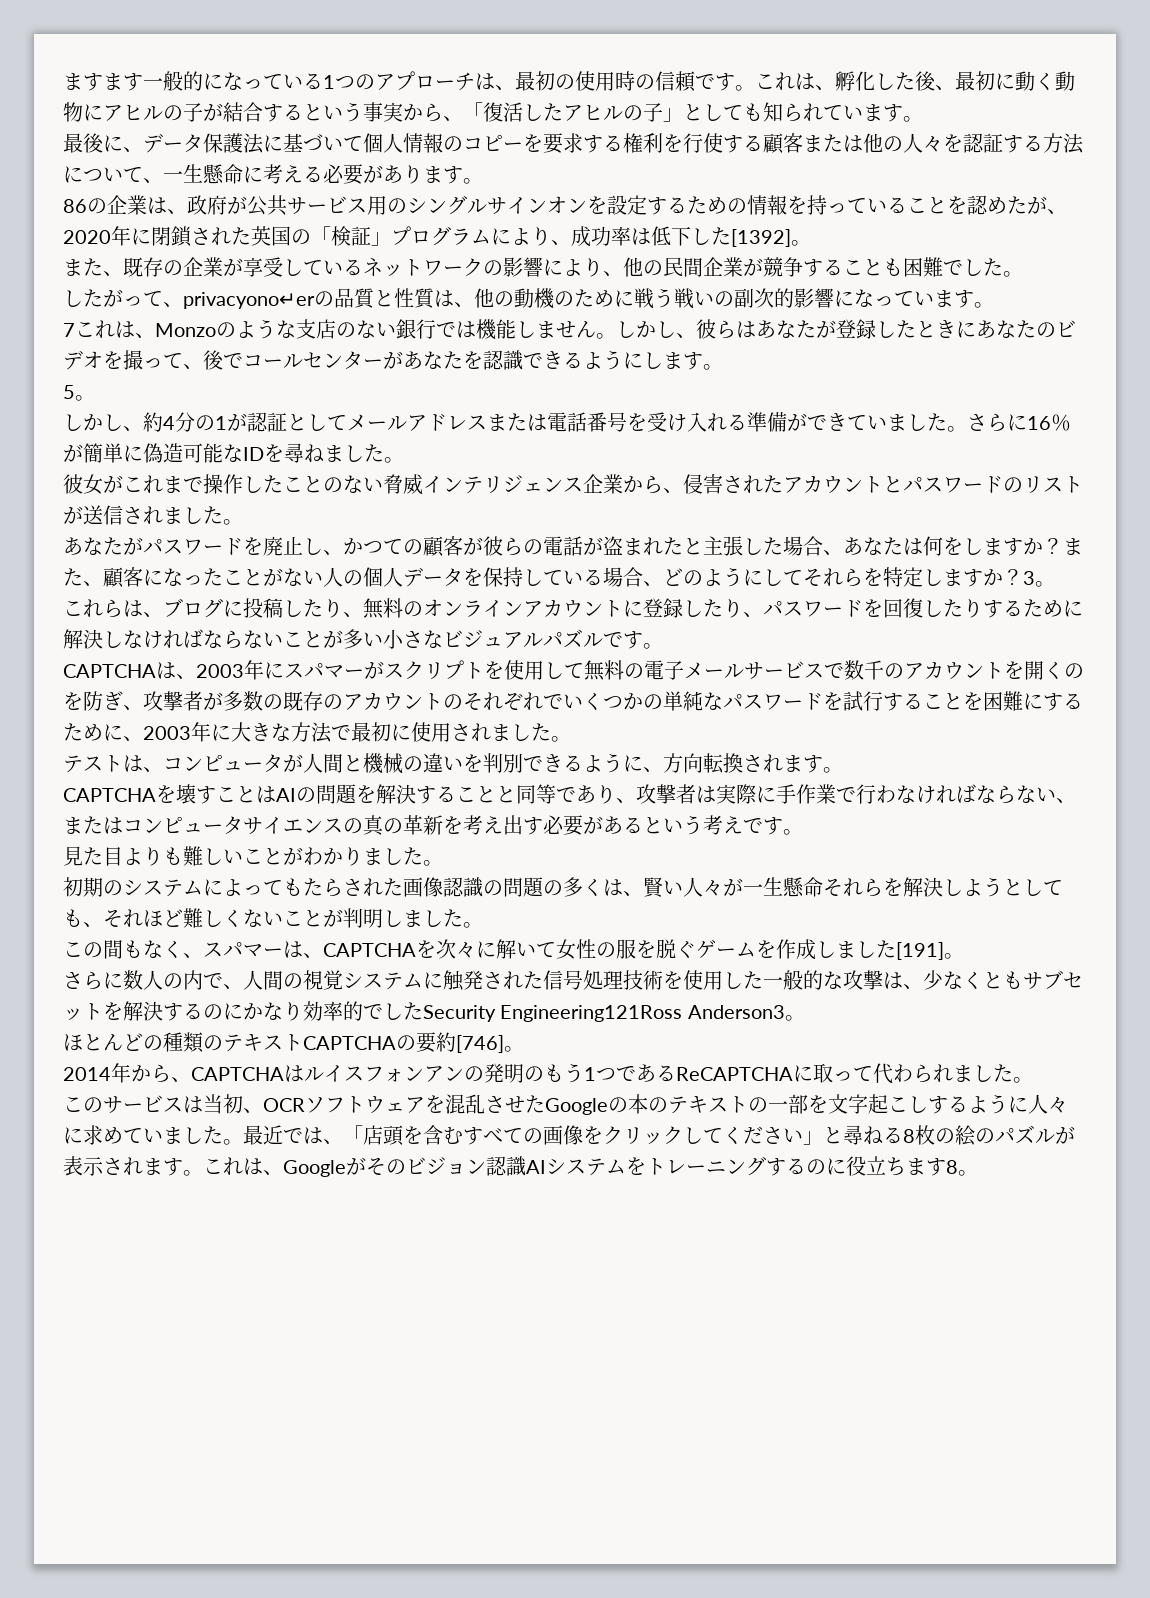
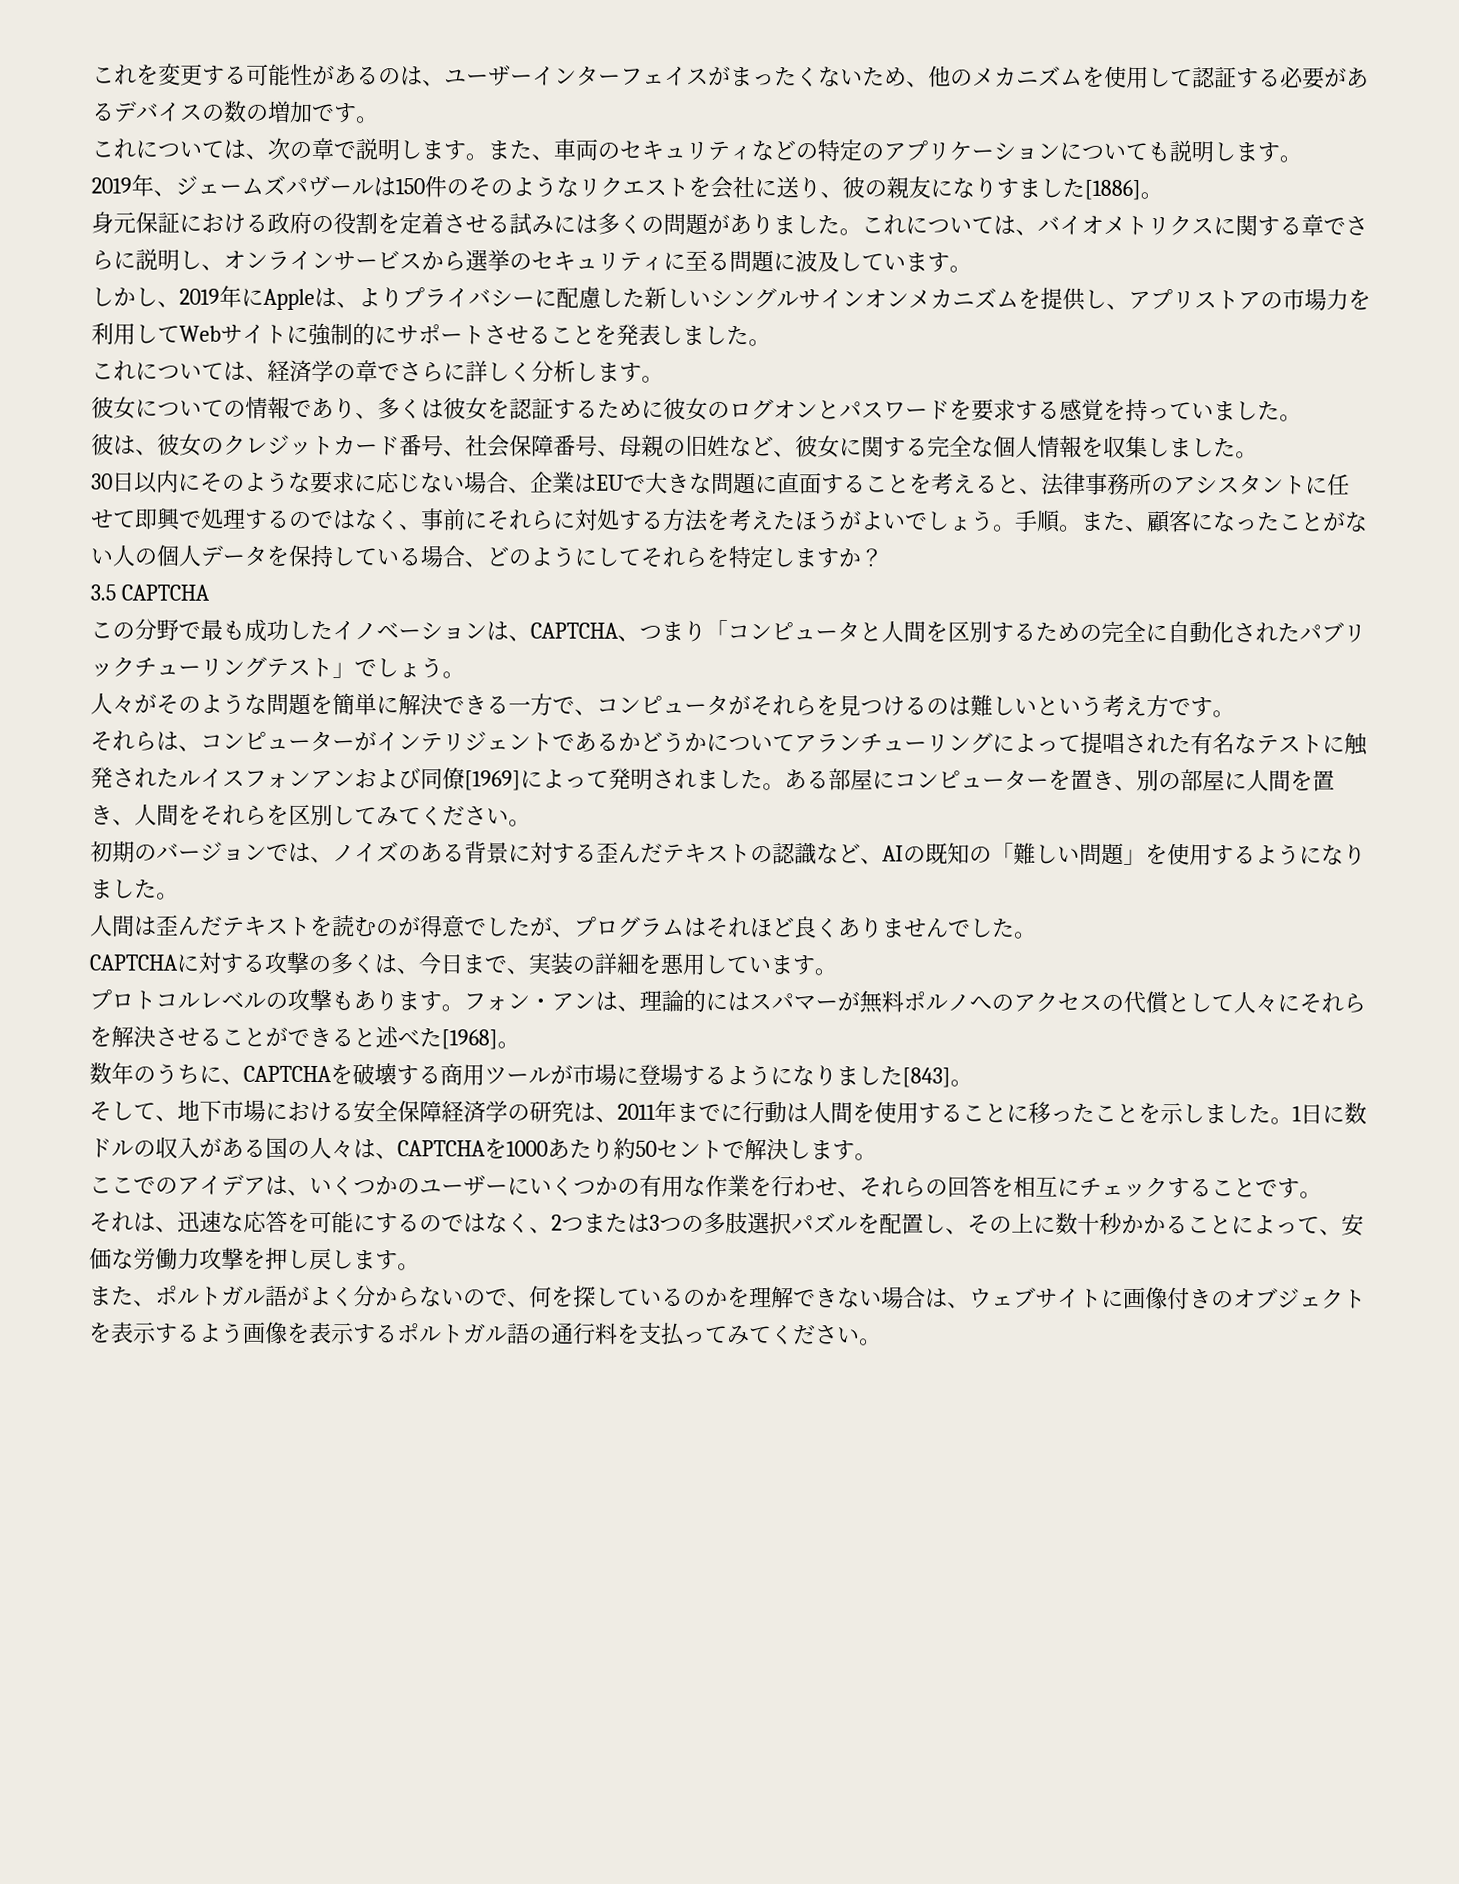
- ますます一般的になっている1つのアプローチは、最初の使用時の信頼です。これは、孵化した後、最初に動く動物にアヒルの子が結合するという事実から、「復活したアヒルの子」としても知られています。
- 最後に、データ保護法に基づいて個人情報のコピーを要求する権利を行使する顧客または他の人々を認証する方法について、一生懸命に考える必要があります。
- 86の企業は、政府が公共サービス用のシングルサインオンを設定するための情報を持っていることを認めたが、2020年に閉鎖された英国の「検証」プログラムにより、成功率は低下した[1392]。
- また、既存の企業が享受しているネットワークの影響により、他の民間企業が競争することも困難でした。
- したがって、privacyono↵erの品質と性質は、他の動機のために戦う戦いの副次的影響になっています。
- 7これは、Monzoのような支店のない銀行では機能しません。しかし、彼らはあなたが登録したときにあなたのビデオを撮って、後でコールセンターがあなたを認識できるようにします。
- 5。
- しかし、約4分の1が認証としてメールアドレスまたは電話番号を受け入れる準備ができていました。さらに16％が簡単に偽造可能なIDを尋ねました。
- 彼女がこれまで操作したことのない脅威インテリジェンス企業から、侵害されたアカウントとパスワードのリストが送信されました。
- あなたがパスワードを廃止し、かつての顧客が彼らの電話が盗まれたと主張した場合、あなたは何をしますか？
+ これを変更する可能性があるのは、ユーザーインターフェイスがまったくないため、他のメカニズムを使用して認証する必要があるデバイスの数の増加です。
+ これについては、次の章で説明します。また、車両のセキュリティなどの特定のアプリケーションについても説明します。
+ 2019年、ジェームズパヴールは150件のそのようなリクエストを会社に送り、彼の親友になりすました[1886]。
+ 身元保証における政府の役割を定着させる試みには多くの問題がありました。これについては、バイオメトリクスに関する章でさらに説明し、オンラインサービスから選挙のセキュリティに至る問題に波及しています。
+ しかし、2019年にAppleは、よりプライバシーに配慮した新しいシングルサインオンメカニズムを提供し、アプリストアの市場力を利用してWebサイトに強制的にサポートさせることを発表しました。
+ これについては、経済学の章でさらに詳しく分析します。
+ 彼女についての情報であり、多くは彼女を認証するために彼女のログオンとパスワードを要求する感覚を持っていました。
+ 彼は、彼女のクレジットカード番号、社会保障番号、母親の旧姓など、彼女に関する完全な個人情報を収集しました。
+ 30日以内にそのような要求に応じない場合、企業はEUで大きな問題に直面することを考えると、法律事務所のアシスタントに任せて即興で処理するのではなく、事前にそれらに対処する方法を考えたほうがよいでしょう。手順。
- また、顧客になったことがない人の個人データを保持している場合、どのようにしてそれらを特定しますか？3。
- これらは、ブログに投稿したり、無料のオンラインアカウントに登録したり、パスワードを回復したりするために解決しなければならないことが多い小さなビジュアルパズルです。
- CAPTCHAは、2003年にスパマーがスクリプトを使用して無料の電子メールサービスで数千のアカウントを開くのを防ぎ、攻撃者が多数の既存のアカウントのそれぞれでいくつかの単純なパスワードを試行することを困難にするために、2003年に大きな方法で最初に使用されました。
- テストは、コンピュータが人間と機械の違いを判別できるように、方向転換されます。
- CAPTCHAを壊すことはAIの問題を解決することと同等であり、攻撃者は実際に手作業で行わなければならない、またはコンピュータサイエンスの真の革新を考え出す必要があるという考えです。
- 見た目よりも難しいことがわかりました。
- 初期のシステムによってもたらされた画像認識の問題の多くは、賢い人々が一生懸命それらを解決しようとしても、それほど難しくないことが判明しました。
- この間もなく、スパマーは、CAPTCHAを次々に解いて女性の服を脱ぐゲームを作成しました[191]。
- さらに数人の内で、人間の視覚システムに触発された信号処理技術を使用した一般的な攻撃は、少なくともサブセットを解決するのにかなり効率的でしたSecurity Engineering121Ross Anderson3。
- ほとんどの種類のテキストCAPTCHAの要約[746]。
- 2014年から、CAPTCHAはルイスフォンアンの発明のもう1つであるReCAPTCHAに取って代わられました。
- このサービスは当初、OCRソフトウェアを混乱させたGoogleの本のテキストの一部を文字起こしするように人々に求めていました。最近では、「店頭を含むすべての画像をクリックしてください」と尋ねる8枚の絵のパズルが表示されます。これは、Googleがそのビジョン認識AIシステムをトレーニングするのに役立ちます8。
+ また、顧客になったことがない人の個人データを保持している場合、どのようにしてそれらを特定しますか？
+ 3.5 CAPTCHA
+ この分野で最も成功したイノベーションは、CAPTCHA、つまり「コンピュータと人間を区別するための完全に自動化されたパブリックチューリングテスト」でしょう。
+ 人々がそのような問題を簡単に解決できる一方で、コンピュータがそれらを見つけるのは難しいという考え方です。
+ それらは、コンピューターがインテリジェントであるかどうかについてアランチューリングによって提唱された有名なテストに触発されたルイスフォンアンおよび同僚[1969]によって発明されました。ある部屋にコンピューターを置き、別の部屋に人間を置き、人間をそれらを区別してみてください。
+ 初期のバージョンでは、ノイズのある背景に対する歪んだテキストの認識など、AIの既知の「難しい問題」を使用するようになりました。
+ 人間は歪んだテキストを読むのが得意でしたが、プログラムはそれほど良くありませんでした。
+ CAPTCHAに対する攻撃の多くは、今日まで、実装の詳細を悪用しています。
+ プロトコルレベルの攻撃もあります。フォン・アンは、理論的にはスパマーが無料ポルノへのアクセスの代償として人々にそれらを解決させることができると述べた[1968]。
+ 数年のうちに、CAPTCHAを破壊する商用ツールが市場に登場するようになりました[843]。
+ そして、地下市場における安全保障経済学の研究は、2011年までに行動は人間を使用することに移ったことを示しました。1日に数ドルの収入がある国の人々は、CAPTCHAを1000あたり約50セントで解決します。
+ ここでのアイデアは、いくつかのユーザーにいくつかの有用な作業を行わせ、それらの回答を相互にチェックすることです。
+ それは、迅速な応答を可能にするのではなく、2つまたは3つの多肢選択パズルを配置し、その上に数十秒かかることによって、安価な労働力攻撃を押し戻します。
+ また、ポルトガル語がよく分からないので、何を探しているのかを理解できない場合は、ウェブサイトに画像付きのオブジェクトを表示するよう画像を表示するポルトガル語の通行料を支払ってみてください。

